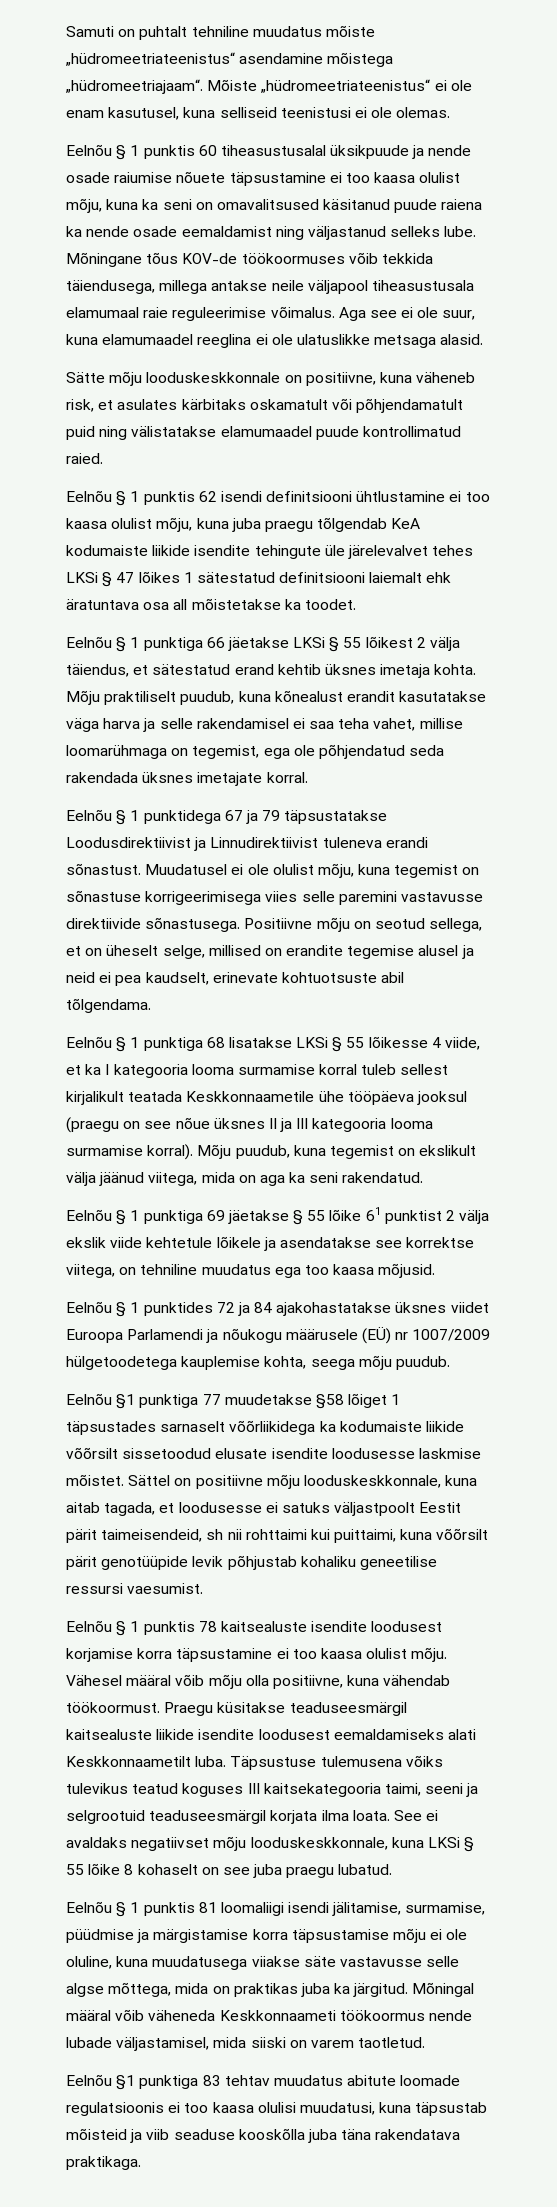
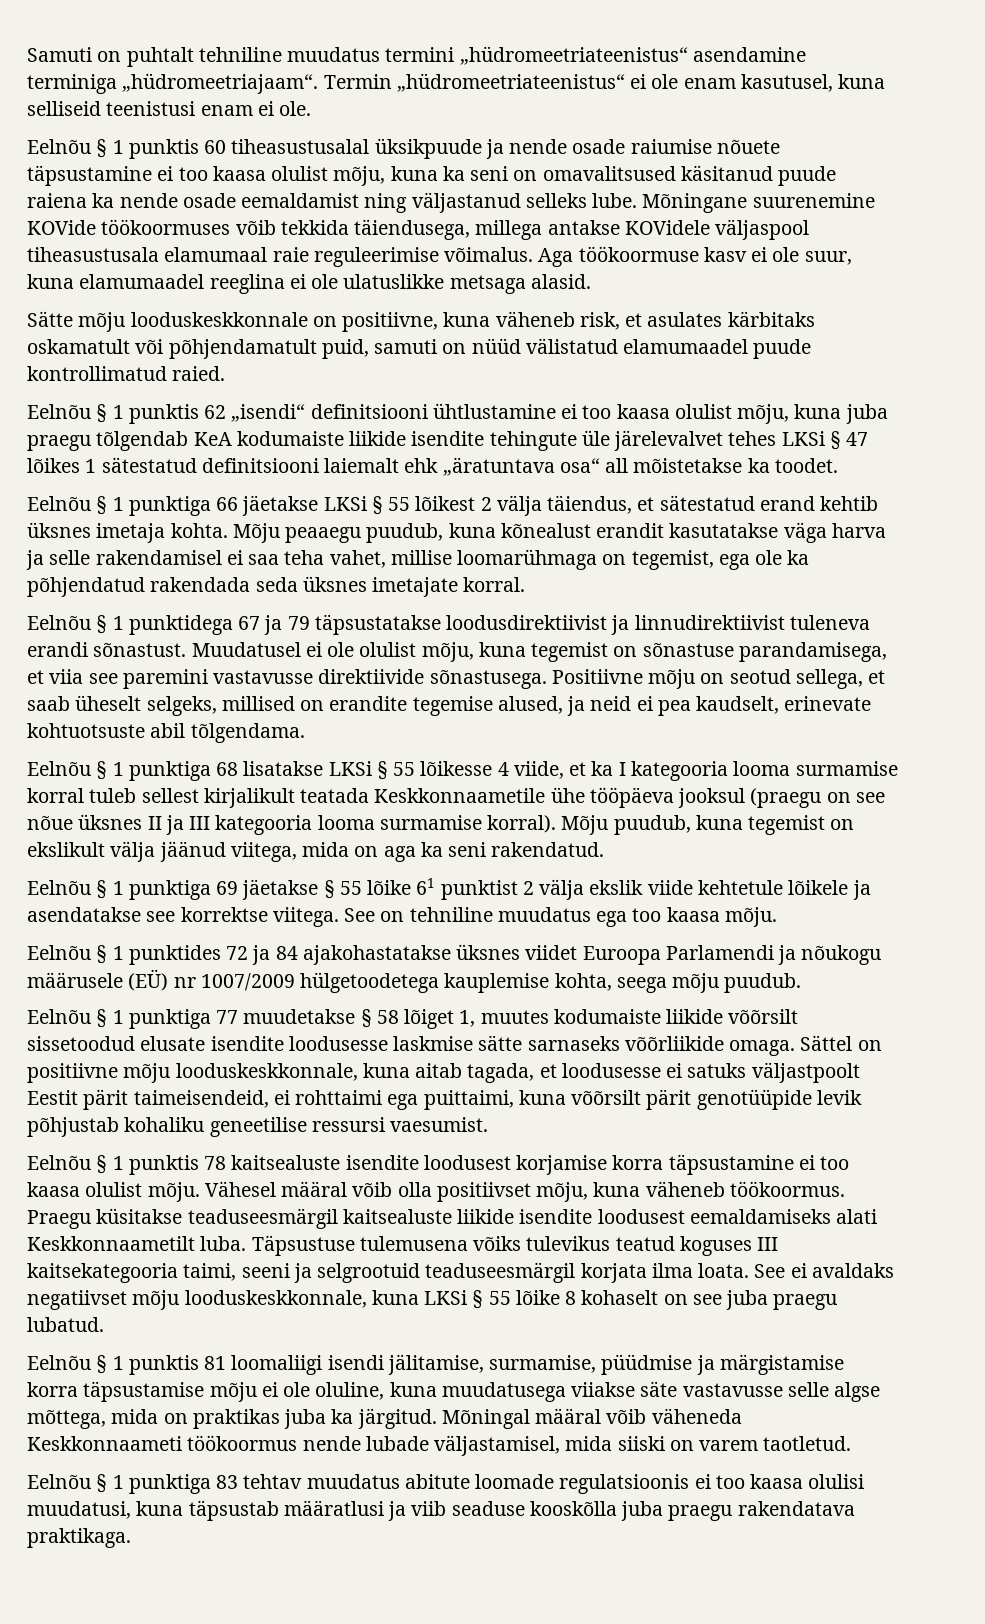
- Samuti on puhtalt tehniline muudatus mõiste „hüdromeetriateenistus“ asendamine mõistega „hüdromeetriajaam“. Mõiste „hüdromeetriateenistus“ ei ole enam kasutusel, kuna selliseid teenistusi ei ole olemas.
+ Samuti on puhtalt tehniline muudatus termini „hüdromeetriateenistus“ asendamine terminiga „hüdromeetriajaam“. Termin „hüdromeetriateenistus“ ei ole enam kasutusel, kuna selliseid teenistusi enam ei ole.
- Mõningane tõus KOV-de töökoormuses võib tekkida täiendusega, millega antakse neile väljapool tiheasustusala elamumaal raie reguleerimise võimalus.
+ Mõningane suurenemine KOVide töökoormuses võib tekkida täiendusega, millega antakse KOVidele väljaspool tiheasustusala elamumaal raie reguleerimise võimalus.
- Aga see ei ole suur, kuna elamumaadel reeglina ei ole ulatuslikke metsaga alasid.
+ Aga töökoormuse kasv ei ole suur, kuna elamumaadel reeglina ei ole ulatuslikke metsaga alasid.
- Sätte mõju looduskeskkonnale on positiivne, kuna väheneb risk, et asulates kärbitaks oskamatult või põhjendamatult puid ning välistatakse elamumaadel puude kontrollimatud raied.
+ Sätte mõju looduskeskkonnale on positiivne, kuna väheneb risk, et asulates kärbitaks oskamatult või põhjendamatult puid, samuti on nüüd välistatud elamumaadel puude kontrollimatud raied.
- Eelnõu § 1 punktis 62 isendi definitsiooni ühtlustamine ei too kaasa olulist mõju, kuna juba praegu tõlgendab KeA kodumaiste liikide isendite tehingute üle järelevalvet tehes LKSi § 47 lõikes 1 sätestatud definitsiooni laiemalt ehk äratuntava osa all mõistetakse ka toodet.
+ Eelnõu § 1 punktis 62 „isendi“ definitsiooni ühtlustamine ei too kaasa olulist mõju, kuna juba praegu tõlgendab KeA kodumaiste liikide isendite tehingute üle järelevalvet tehes LKSi § 47 lõikes 1 sätestatud definitsiooni laiemalt ehk „äratuntava osa“ all mõistetakse ka toodet.
- Mõju praktiliselt puudub, kuna kõnealust erandit kasutatakse väga harva ja selle rakendamisel ei saa teha vahet, millise loomarühmaga on tegemist, ega ole põhjendatud seda rakendada üksnes imetajate korral.
+ Mõju peaaegu puudub, kuna kõnealust erandit kasutatakse väga harva ja selle rakendamisel ei saa teha vahet, millise loomarühmaga on tegemist, ega ole ka põhjendatud rakendada seda üksnes imetajate korral.
- Eelnõu § 1 punktidega 67 ja 79 täpsustatakse Loodusdirektiivist ja Linnudirektiivist tuleneva erandi sõnastust.
+ Eelnõu § 1 punktidega 67 ja 79 täpsustatakse loodusdirektiivist ja linnudirektiivist tuleneva erandi sõnastust.
- Muudatusel ei ole olulist mõju, kuna tegemist on sõnastuse korrigeerimisega viies selle paremini vastavusse direktiivide sõnastusega.
+ Muudatusel ei ole olulist mõju, kuna tegemist on sõnastuse parandamisega, et viia see paremini vastavusse direktiivide sõnastusega.
- Positiivne mõju on seotud sellega, et on üheselt selge, millised on erandite tegemise alusel ja neid ei pea kaudselt, erinevate kohtuotsuste abil tõlgendama.
+ Positiivne mõju on seotud sellega, et saab üheselt selgeks, millised on erandite tegemise alused, ja neid ei pea kaudselt, erinevate kohtuotsuste abil tõlgendama.
- Eelnõu § 1 punktiga 69 jäetakse § 55 lõike 61 punktist 2 välja ekslik viide kehtetule lõikele ja asendatakse see korrektse viitega, on tehniline muudatus ega too kaasa mõjusid.
+ Eelnõu § 1 punktiga 69 jäetakse § 55 lõike 61 punktist 2 välja ekslik viide kehtetule lõikele ja asendatakse see korrektse viitega. See on tehniline muudatus ega too kaasa mõju.
- Eelnõu §1 punktiga 77 muudetakse §58 lõiget 1 täpsustades sarnaselt võõrliikidega ka kodumaiste liikide võõrsilt sissetoodud elusate isendite loodusesse laskmise mõistet.
+ Eelnõu § 1 punktiga 77 muudetakse § 58 lõiget 1, muutes kodumaiste liikide võõrsilt sissetoodud elusate isendite loodusesse laskmise sätte sarnaseks võõrliikide omaga.
- Sättel on positiivne mõju looduskeskkonnale, kuna aitab tagada, et loodusesse ei satuks väljastpoolt Eestit pärit taimeisendeid, sh nii rohttaimi kui puittaimi, kuna võõrsilt pärit genotüüpide levik põhjustab kohaliku geneetilise ressursi vaesumist.
+ Sättel on positiivne mõju looduskeskkonnale, kuna aitab tagada, et loodusesse ei satuks väljastpoolt Eestit pärit taimeisendeid, ei rohttaimi ega puittaimi, kuna võõrsilt pärit genotüüpide levik põhjustab kohaliku geneetilise ressursi vaesumist.
- Vähesel määral võib mõju olla positiivne, kuna vähendab töökoormust.
+ Vähesel määral võib olla positiivset mõju, kuna väheneb töökoormus.
- Eelnõu §1 punktiga 83 tehtav muudatus abitute loomade regulatsioonis ei too kaasa olulisi muudatusi, kuna täpsustab mõisteid ja viib seaduse kooskõlla juba täna rakendatava praktikaga.
+ Eelnõu § 1 punktiga 83 tehtav muudatus abitute loomade regulatsioonis ei too kaasa olulisi muudatusi, kuna täpsustab määratlusi ja viib seaduse kooskõlla juba praegu rakendatava praktikaga.

